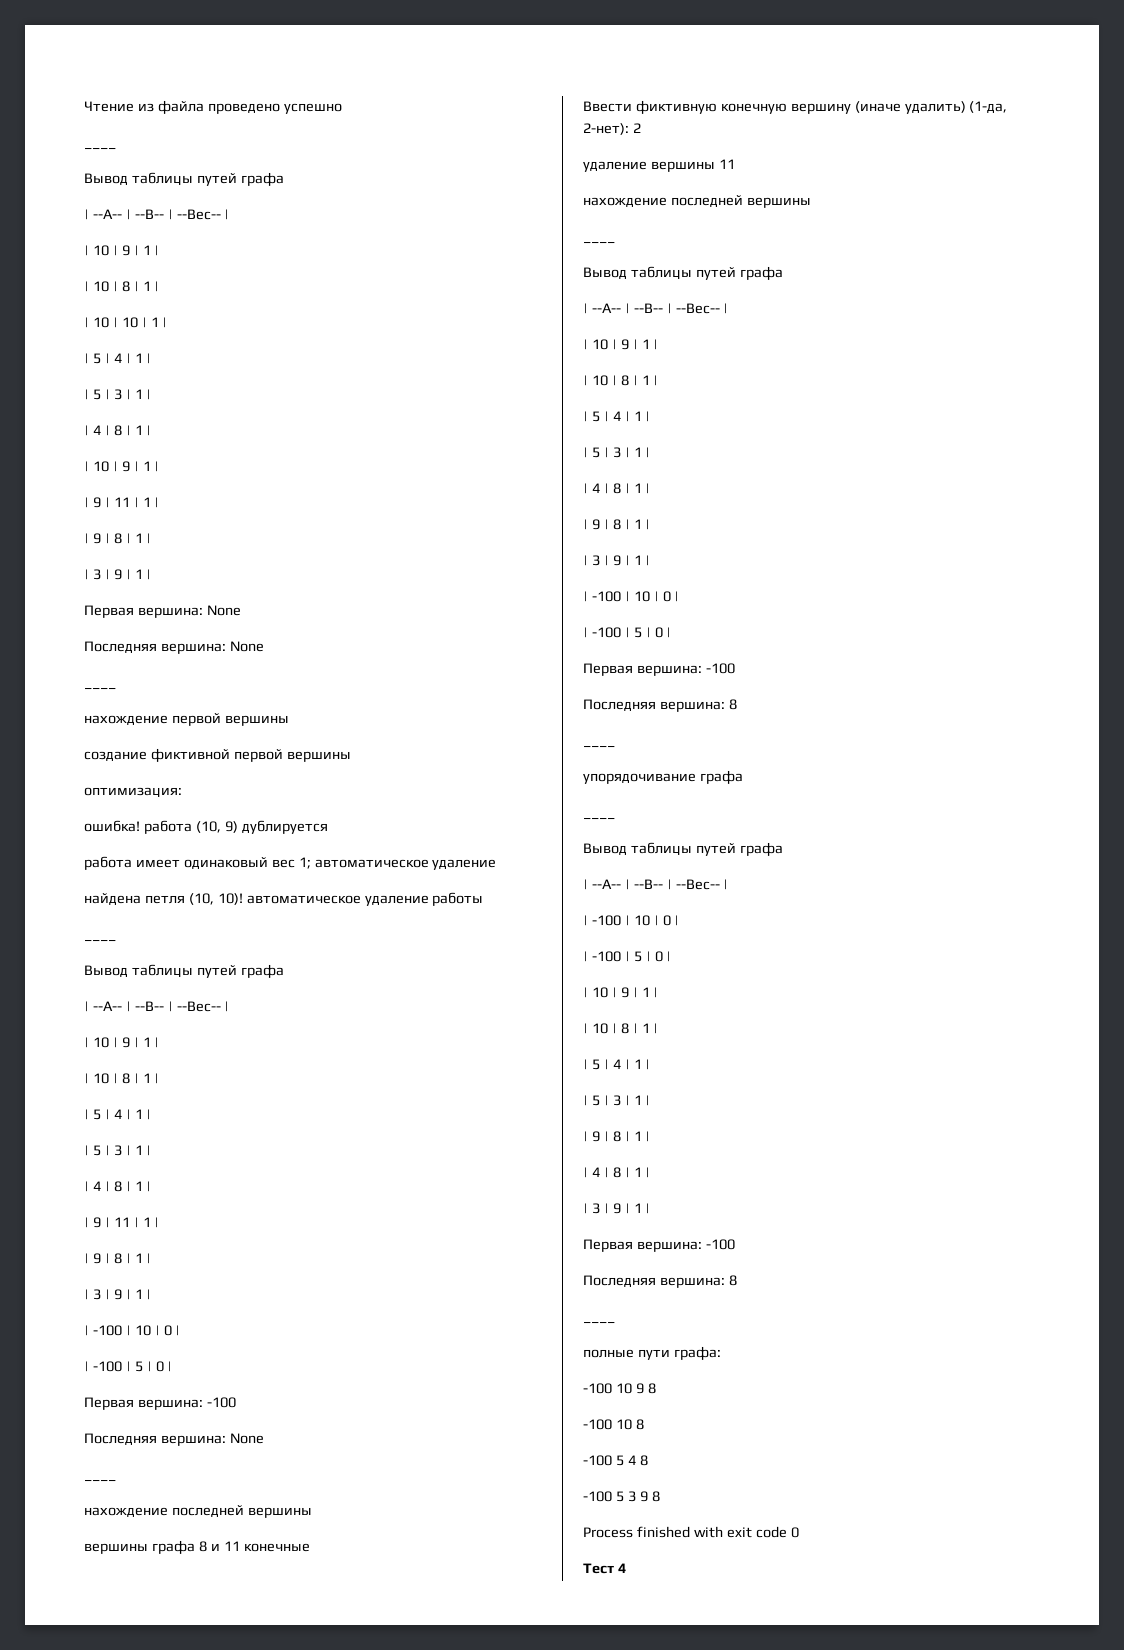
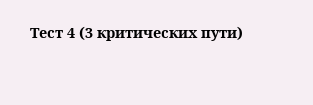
- Чтение из файла проведено успешно
- ____
- Вывод таблицы путей графа
- | --A-- | --B-- | --Вес-- |
- | 10 | 9 | 1 |
- | 10 | 8 | 1 |
- | 10 | 10 | 1 |
- | 5 | 4 | 1 |
- | 5 | 3 | 1 |
- | 4 | 8 | 1 |
- | 10 | 9 | 1 |
- | 9 | 11 | 1 |
- | 9 | 8 | 1 |
- | 3 | 9 | 1 |
- Первая вершина: None
- Последняя вершина: None
- ____
- нахождение первой вершины
- создание фиктивной первой вершины
- оптимизация:
- ошибка! работа (10, 9) дублируется
- работа имеет одинаковый вес 1; автоматическое удаление
- найдена петля (10, 10)! автоматическое удаление работы
- ____
- Вывод таблицы путей графа
- | --A-- | --B-- | --Вес-- |
- | 10 | 9 | 1 |
- | 10 | 8 | 1 |
- | 5 | 4 | 1 |
- | 5 | 3 | 1 |
- | 4 | 8 | 1 |
- | 9 | 11 | 1 |
- | 9 | 8 | 1 |
- | 3 | 9 | 1 |
- | -100 | 10 | 0 |
- | -100 | 5 | 0 |
- Первая вершина: -100
- Последняя вершина: None
- ____
- нахождение последней вершины
- вершины графа 8 и 11 конечные
- Ввести фиктивную конечную вершину (иначе удалить) (1-да, 2-нет): 2
- удаление вершины 11
- нахождение последней вершины
- ____
- Вывод таблицы путей графа
- | --A-- | --B-- | --Вес-- |
- | 10 | 9 | 1 |
- | 10 | 8 | 1 |
- | 5 | 4 | 1 |
- | 5 | 3 | 1 |
- | 4 | 8 | 1 |
- | 9 | 8 | 1 |
- | 3 | 9 | 1 |
- | -100 | 10 | 0 |
- | -100 | 5 | 0 |
- Первая вершина: -100
- Последняя вершина: 8
- ____
- упорядочивание графа
- ____
- Вывод таблицы путей графа
- | --A-- | --B-- | --Вес-- |
- | -100 | 10 | 0 |
- | -100 | 5 | 0 |
- | 10 | 9 | 1 |
- | 10 | 8 | 1 |
- | 5 | 4 | 1 |
- | 5 | 3 | 1 |
- | 9 | 8 | 1 |
- | 4 | 8 | 1 |
- | 3 | 9 | 1 |
- Первая вершина: -100
- Последняя вершина: 8
- ____
- полные пути графа:
- -100 10 9 8
- -100 10 8
- -100 5 4 8
- -100 5 3 9 8
- Process finished with exit code 0
- Тест 4
+ Тест 4 (3 критических пути)

